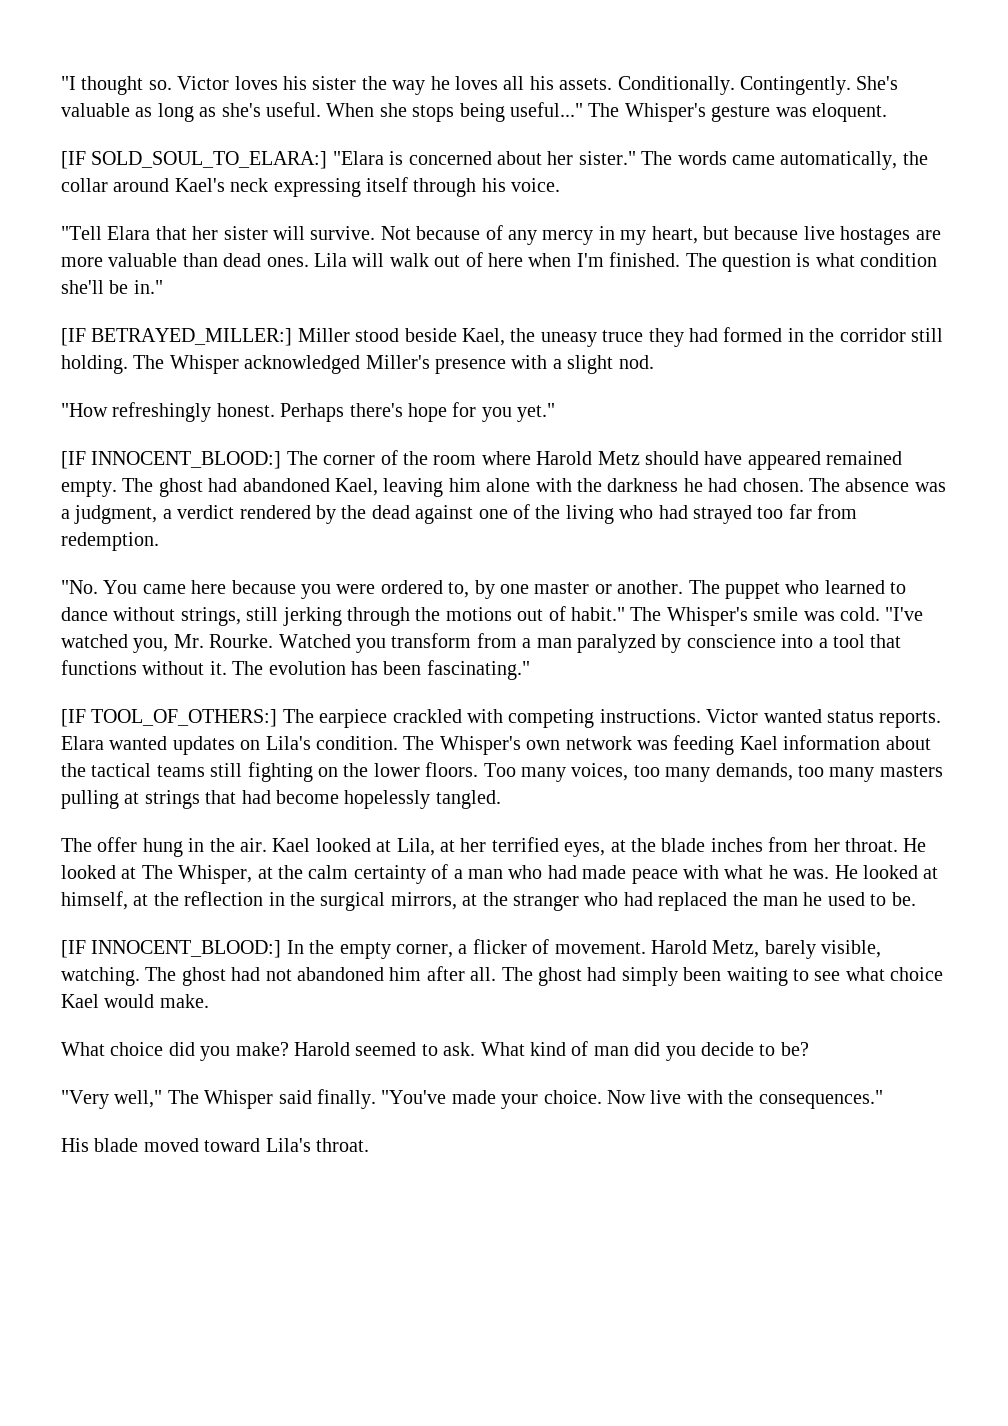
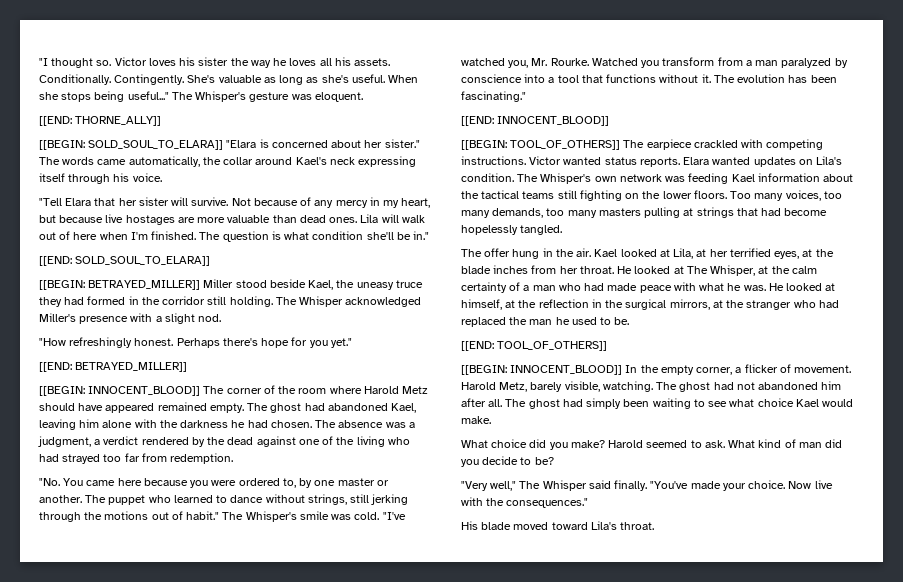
- [IF SOLD_SOUL_TO_ELARA:] "Elara is concerned about her sister."
+ [[END: THORNE_ALLY]]
+ [[BEGIN: SOLD_SOUL_TO_ELARA]] "Elara is concerned about her sister."
- [IF BETRAYED_MILLER:] Miller stood beside Kael, the uneasy truce they had formed in the corridor still holding.
+ [[END: SOLD_SOUL_TO_ELARA]]
+ [[BEGIN: BETRAYED_MILLER]] Miller stood beside Kael, the uneasy truce they had formed in the corridor still holding.
- [IF INNOCENT_BLOOD:] The corner of the room where Harold Metz should have appeared remained empty.
+ [[END: BETRAYED_MILLER]]
+ [[BEGIN: INNOCENT_BLOOD]] The corner of the room where Harold Metz should have appeared remained empty.
- [IF TOOL_OF_OTHERS:] The earpiece crackled with competing instructions.
+ [[END: INNOCENT_BLOOD]]
+ [[BEGIN: TOOL_OF_OTHERS]] The earpiece crackled with competing instructions.
- [IF INNOCENT_BLOOD:] In the empty corner, a flicker of movement.
+ [[END: TOOL_OF_OTHERS]]
+ [[BEGIN: INNOCENT_BLOOD]] In the empty corner, a flicker of movement.

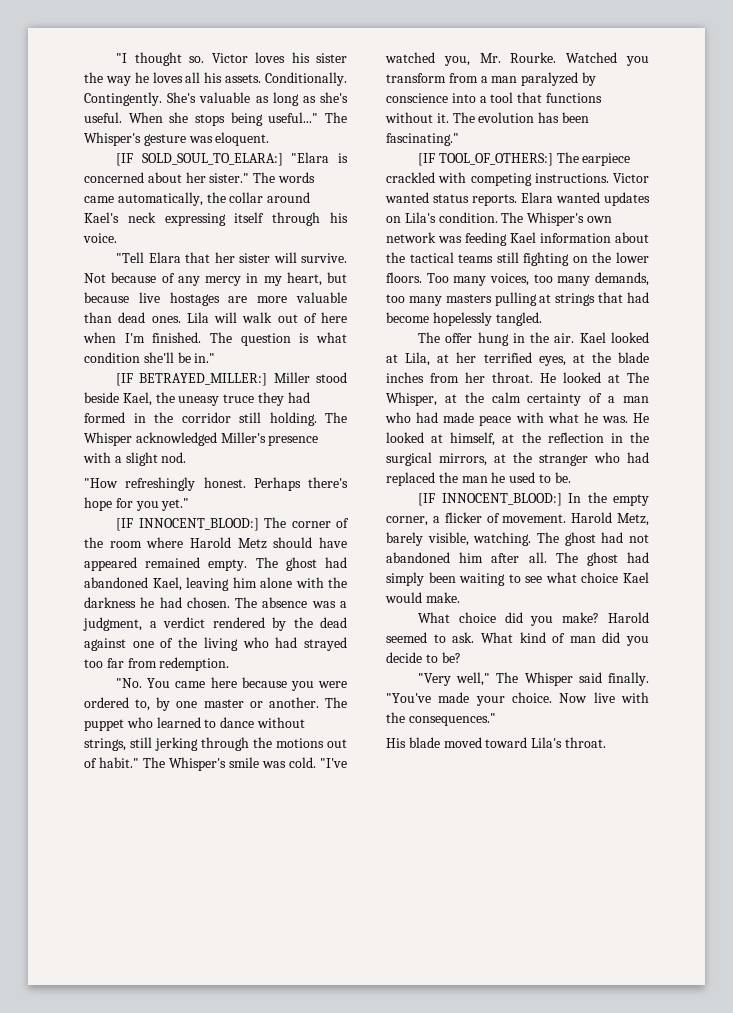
- [[END: THORNE_ALLY]]
- [[BEGIN: SOLD_SOUL_TO_ELARA]] "Elara is concerned about her sister."
+ [IF SOLD_SOUL_TO_ELARA:] "Elara is concerned about her sister."
- [[END: SOLD_SOUL_TO_ELARA]]
- [[BEGIN: BETRAYED_MILLER]] Miller stood beside Kael, the uneasy truce they had formed in the corridor still holding.
+ [IF BETRAYED_MILLER:] Miller stood beside Kael, the uneasy truce they had formed in the corridor still holding.
- [[END: BETRAYED_MILLER]]
- [[BEGIN: INNOCENT_BLOOD]] The corner of the room where Harold Metz should have appeared remained empty.
+ [IF INNOCENT_BLOOD:] The corner of the room where Harold Metz should have appeared remained empty.
- [[END: INNOCENT_BLOOD]]
- [[BEGIN: TOOL_OF_OTHERS]] The earpiece crackled with competing instructions.
+ [IF TOOL_OF_OTHERS:] The earpiece crackled with competing instructions.
- [[END: TOOL_OF_OTHERS]]
- [[BEGIN: INNOCENT_BLOOD]] In the empty corner, a flicker of movement.
+ [IF INNOCENT_BLOOD:] In the empty corner, a flicker of movement.

